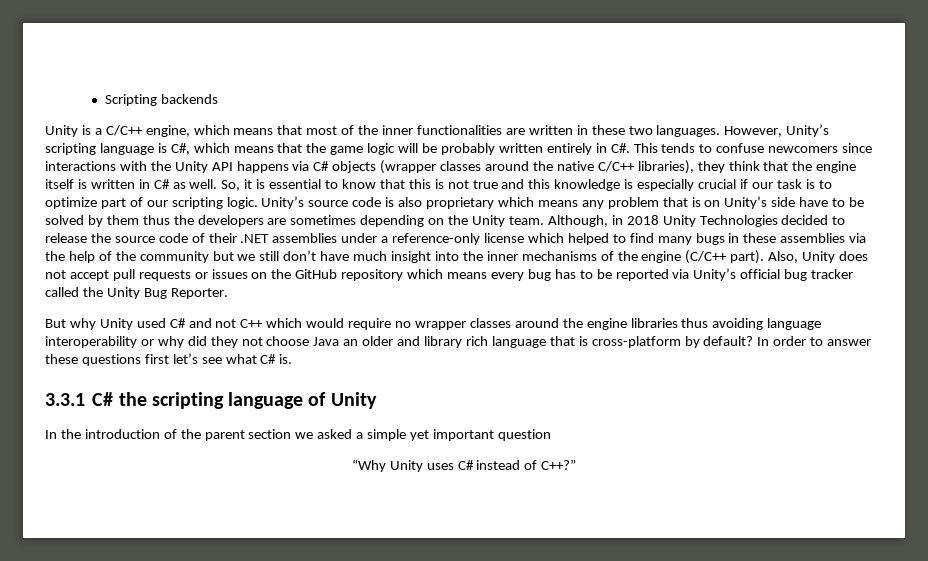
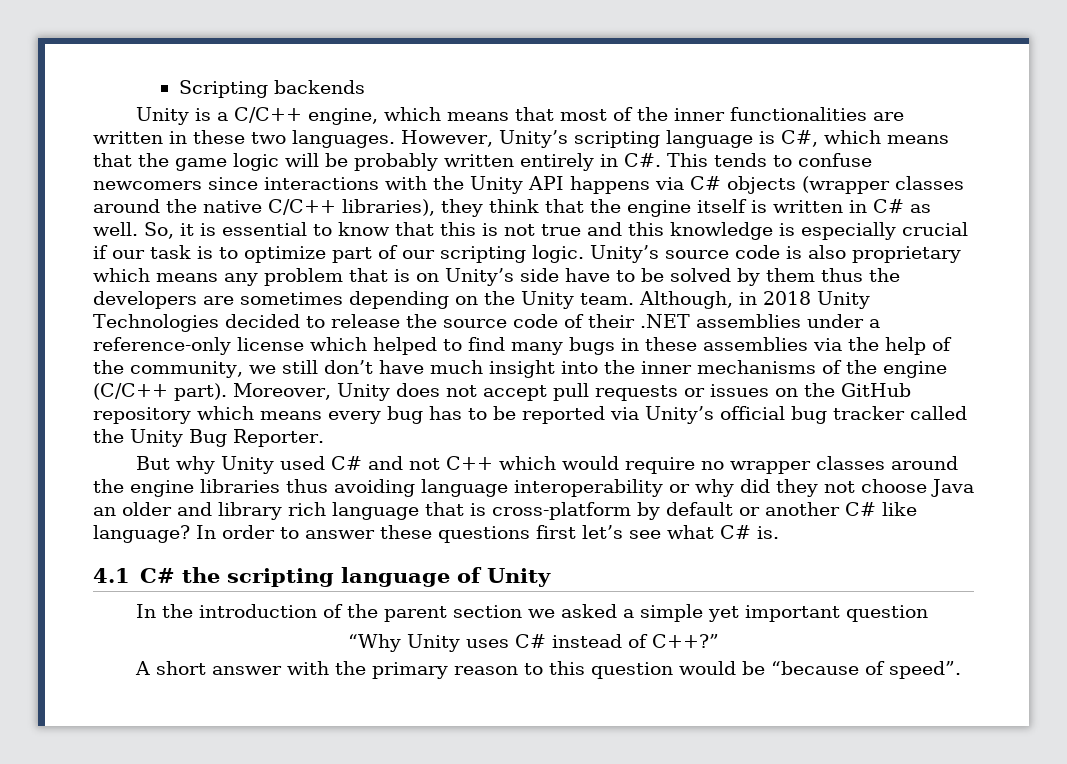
- Although, in 2018 Unity Technologies decided to release the source code of their .NET assemblies under a reference-only license which helped to find many bugs in these assemblies via the help of the community but we still don’t have much insight into the inner mechanisms of the engine (C/C++ part).
+ Although, in 2018 Unity Technologies decided to release the source code of their .NET assemblies under a reference-only license which helped to find many bugs in these assemblies via the help of the community, we still don’t have much insight into the inner mechanisms of the engine (C/C++ part).
- Also, Unity does not accept pull requests or issues on the GitHub repository which means every bug has to be reported via Unity’s official bug tracker called the Unity Bug Reporter.
+ Moreover, Unity does not accept pull requests or issues on the GitHub repository which means every bug has to be reported via Unity’s official bug tracker called the Unity Bug Reporter.
- But why Unity used C# and not C++ which would require no wrapper classes around the engine libraries thus avoiding language interoperability or why did they not choose Java an older and library rich language that is cross-platform by default?
+ But why Unity used C# and not C++ which would require no wrapper classes around the engine libraries thus avoiding language interoperability or why did they not choose Java an older and library rich language that is cross-platform by default or another C# like language?
- 3.3.1 C# the scripting language of Unity
+ 4.1 C# the scripting language of Unity
+ A short answer with the primary reason to this question would be “because of speed”.

